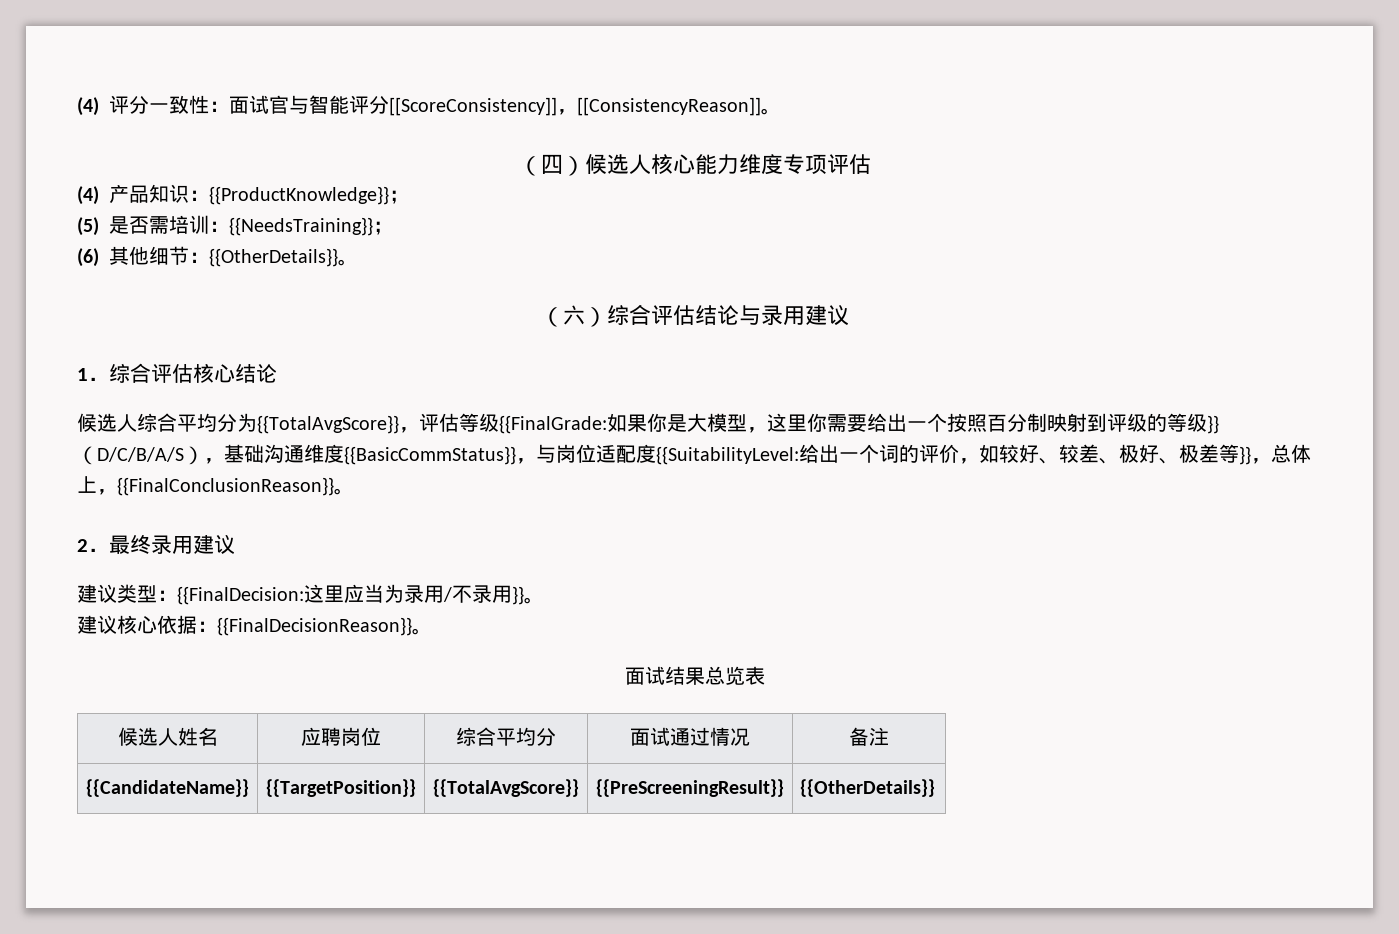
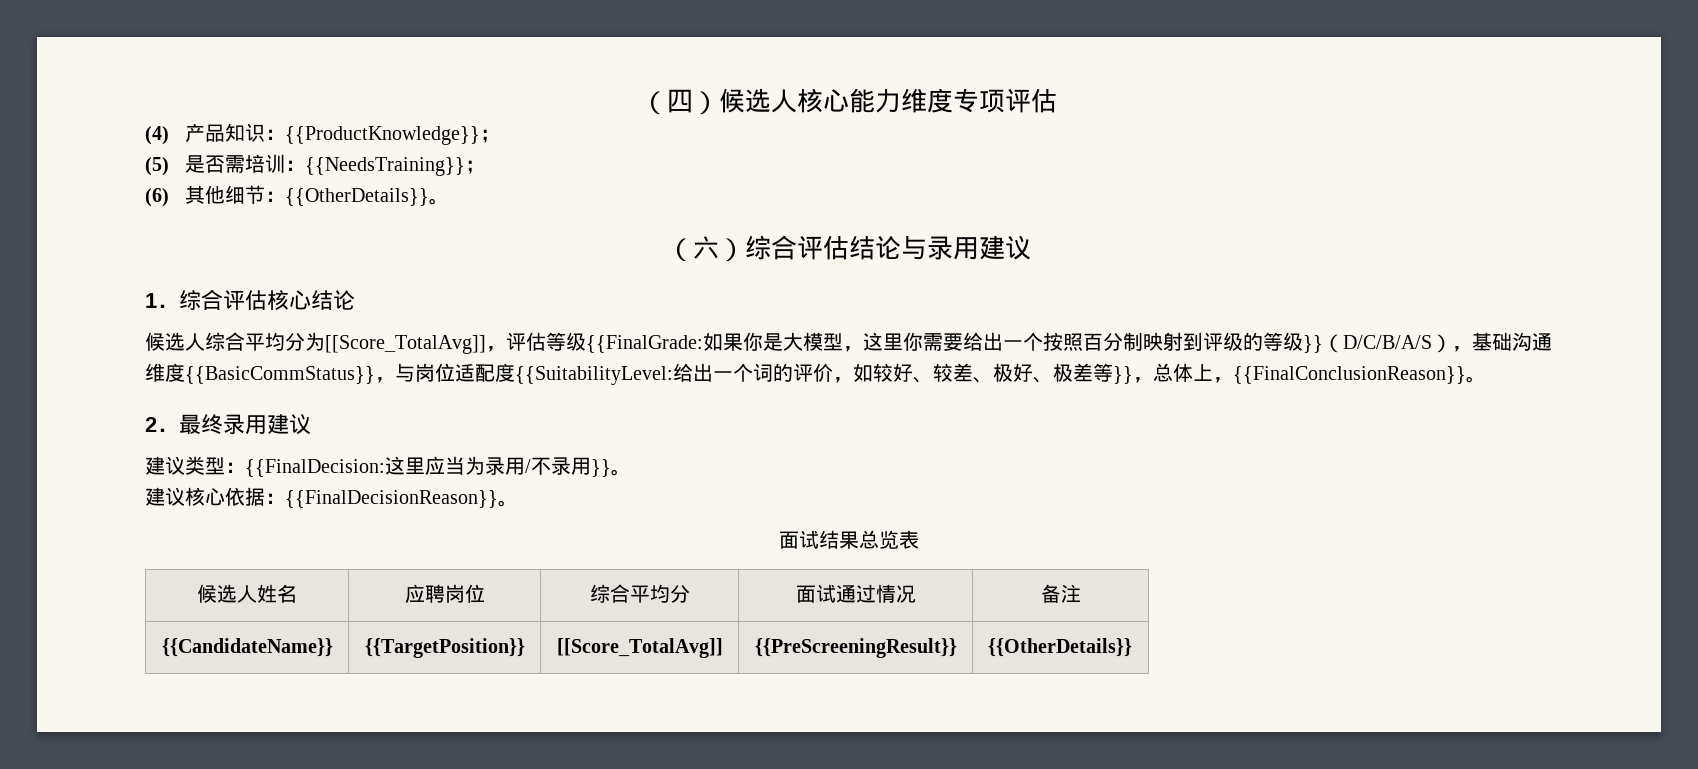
- (4)评分一致性：面试官与智能评分[[ScoreConsistency]]，[[ConsistencyReason]]。
- 候选人综合平均分为{{TotalAvgScore}}，评估等级{{FinalGrade:如果你是大模型，这里你需要给出一个按照百分制映射到评级的等级}}（D/C/B/A/S），基础沟通维度{{BasicCommStatus}}，与岗位适配度{{SuitabilityLevel:给出一个词的评价，如较好、较差、极好、极差等}}，总体上，{{FinalConclusionReason}}。
+ 候选人综合平均分为[[Score_TotalAvg]]，评估等级{{FinalGrade:如果你是大模型，这里你需要给出一个按照百分制映射到评级的等级}}（D/C/B/A/S），基础沟通维度{{BasicCommStatus}}，与岗位适配度{{SuitabilityLevel:给出一个词的评价，如较好、较差、极好、极差等}}，总体上，{{FinalConclusionReason}}。
- {{CandidateName}} | {{TargetPosition}} | {{TotalAvgScore}} | {{PreScreeningResult}} | {{OtherDetails}}
+ {{CandidateName}} | {{TargetPosition}} | [[Score_TotalAvg]] | {{PreScreeningResult}} | {{OtherDetails}}

